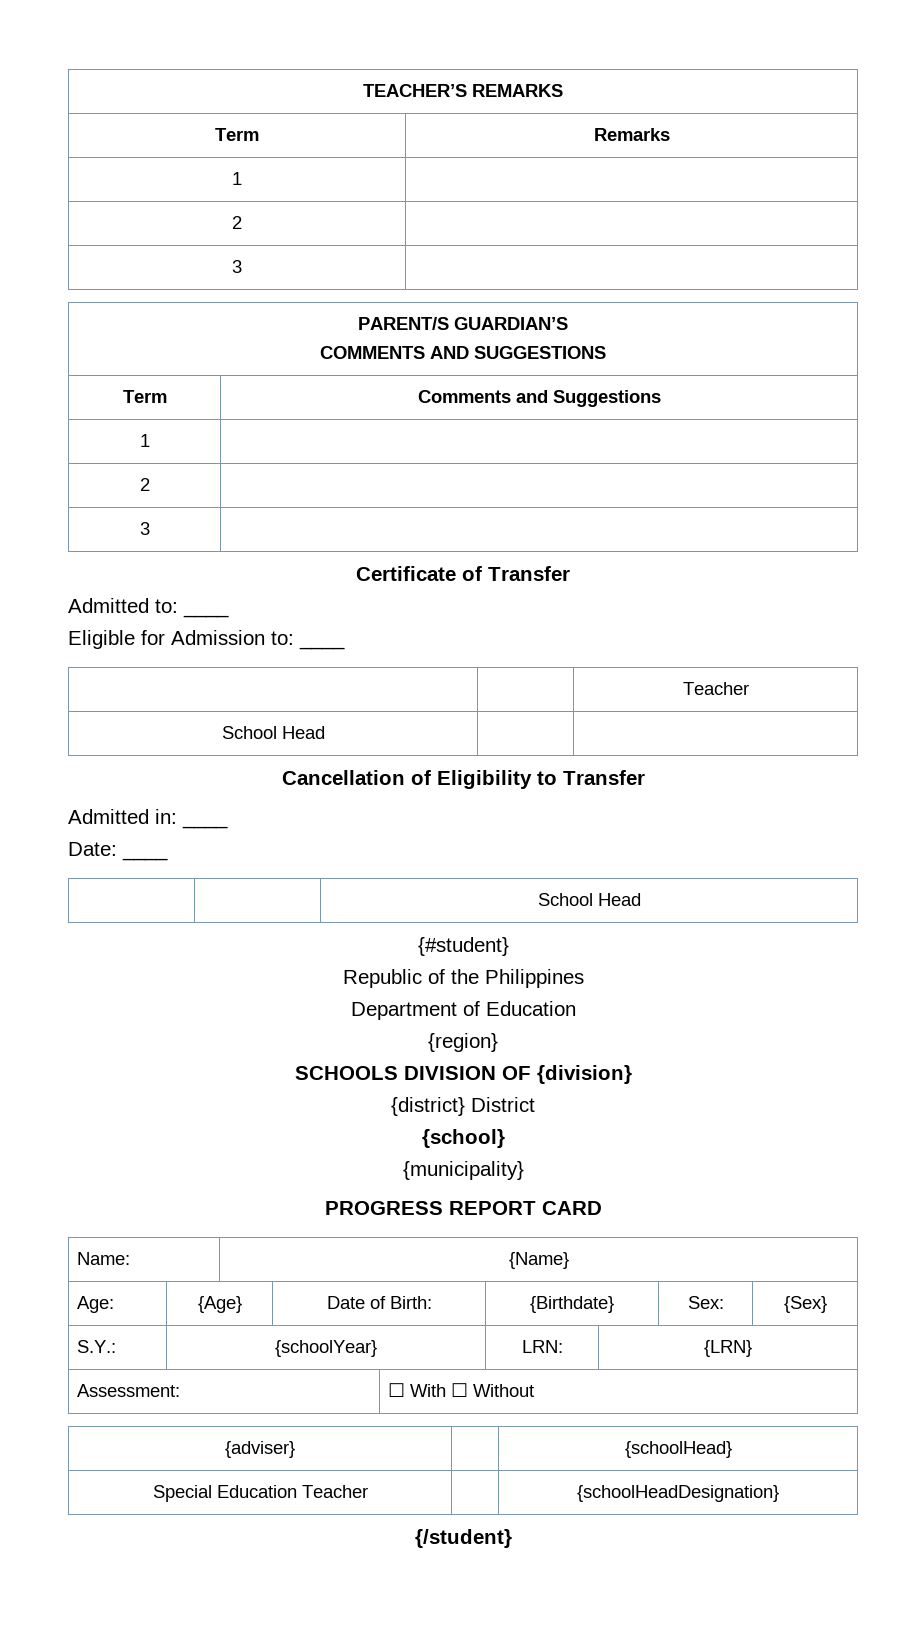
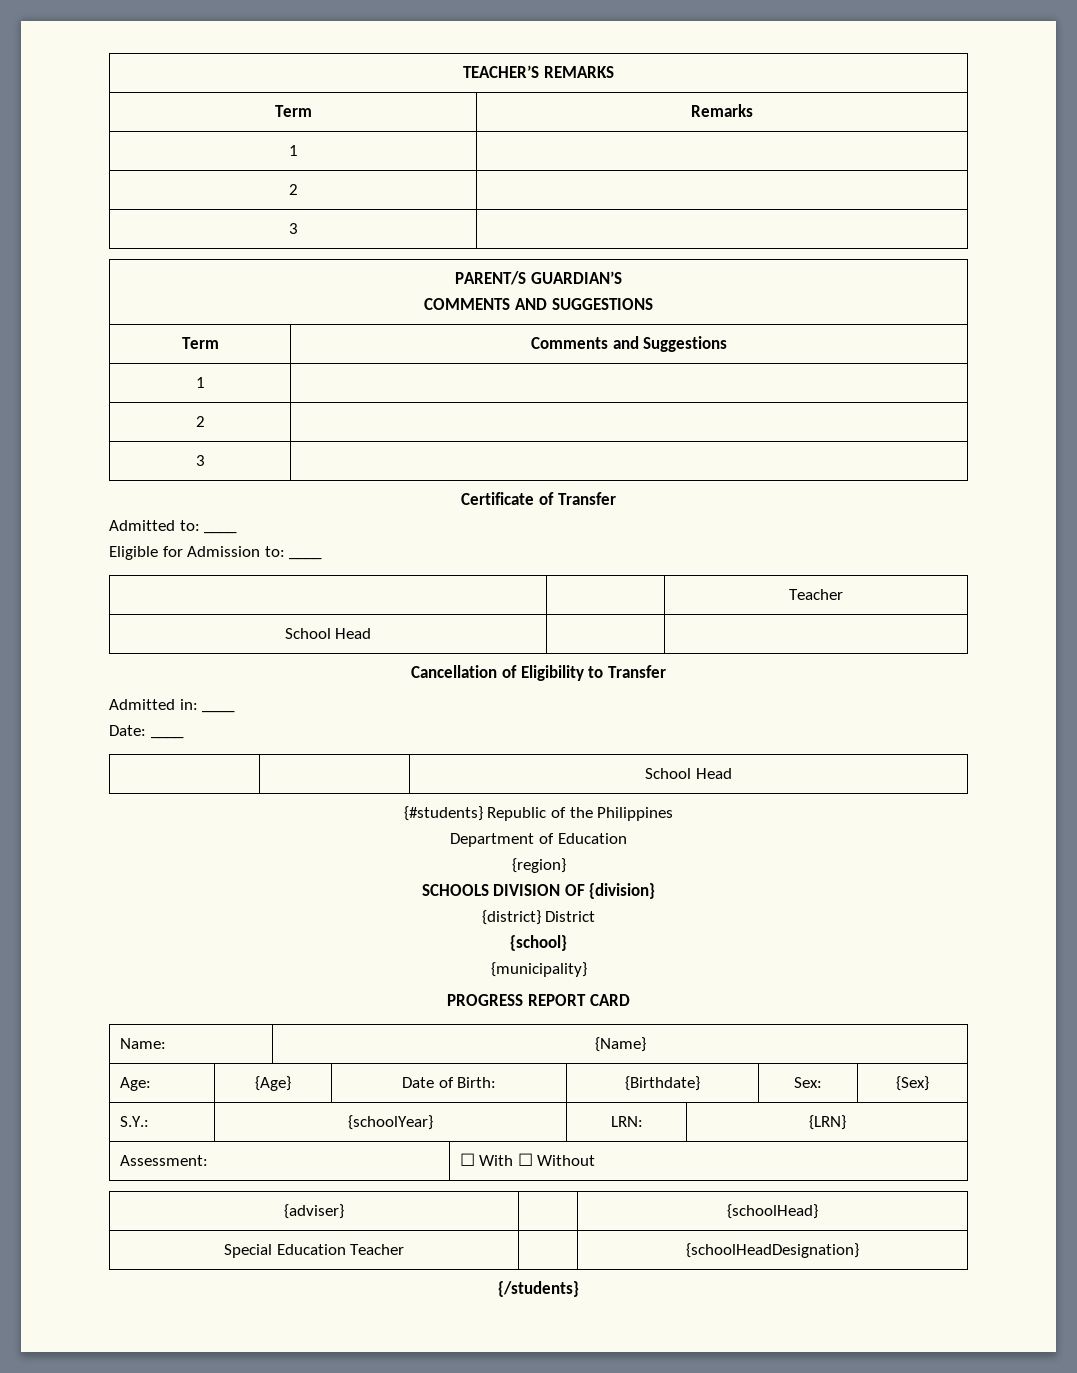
- {#student}
- Republic of the Philippines
+ {#students} Republic of the Philippines
- {/student}
+ {/students}

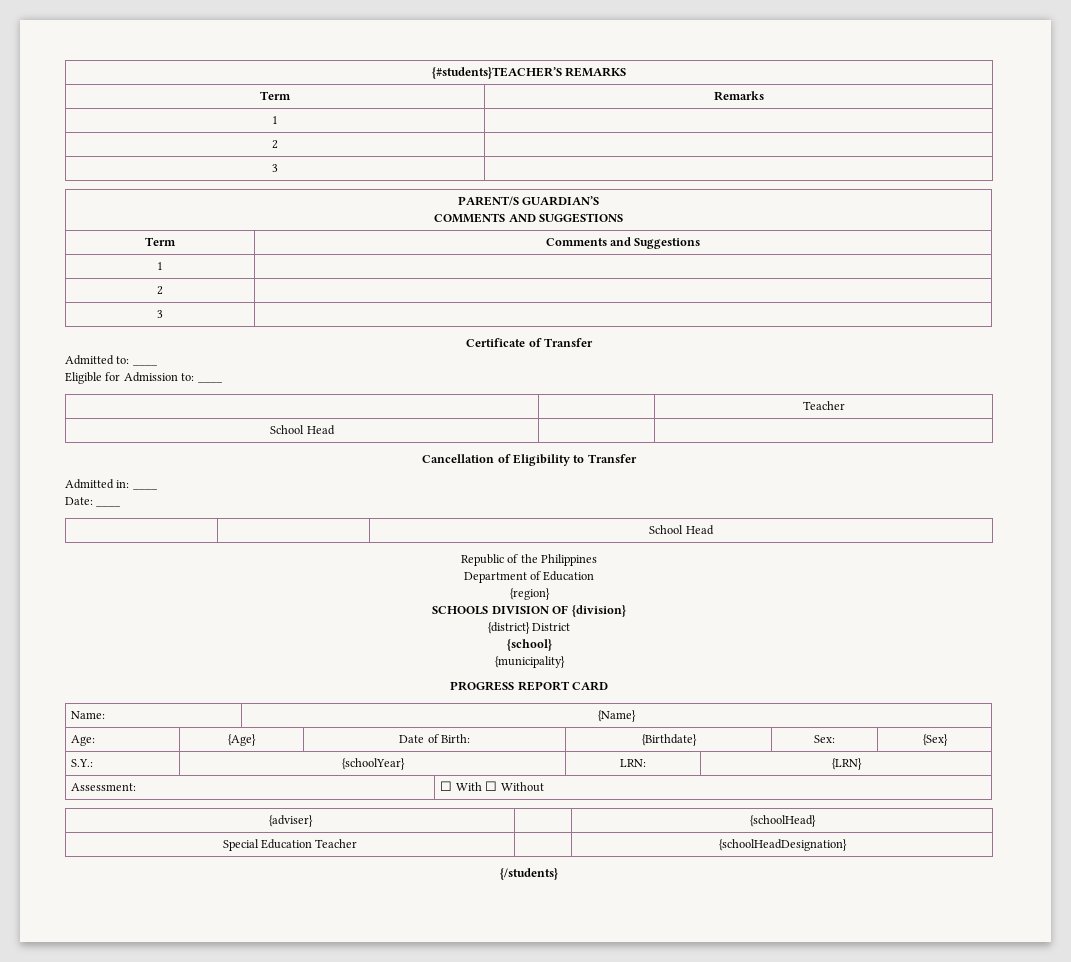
- TEACHER’S REMARKS
+ {#students}TEACHER’S REMARKS
- {#students} Republic of the Philippines
+ Republic of the Philippines

